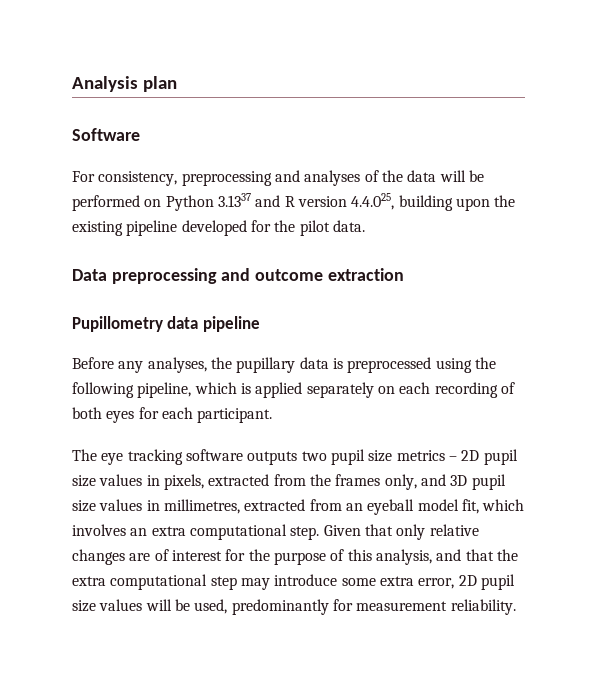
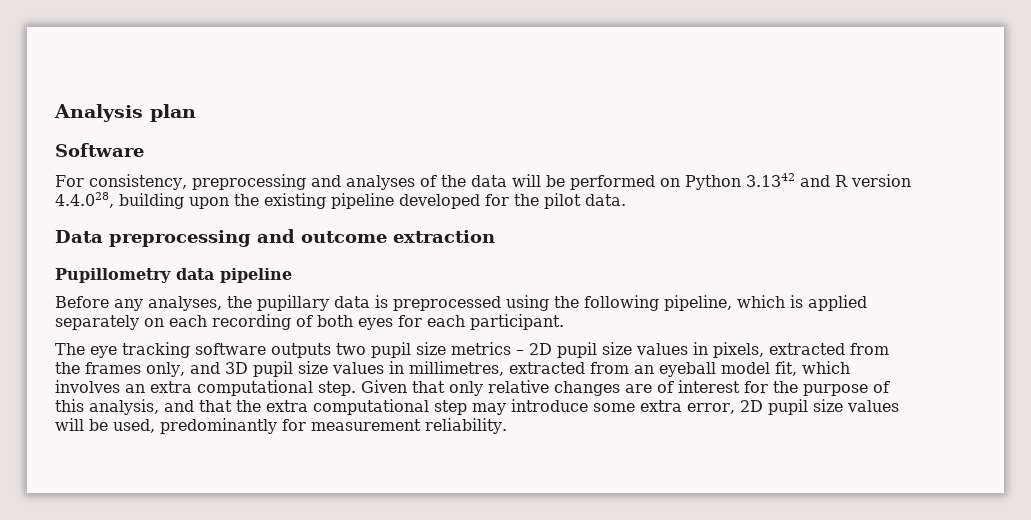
- For consistency, preprocessing and analyses of the data will be performed on Python 3.1337 and R version 4.4.025, building upon the existing pipeline developed for the pilot data.
+ For consistency, preprocessing and analyses of the data will be performed on Python 3.1342 and R version 4.4.028, building upon the existing pipeline developed for the pilot data.

